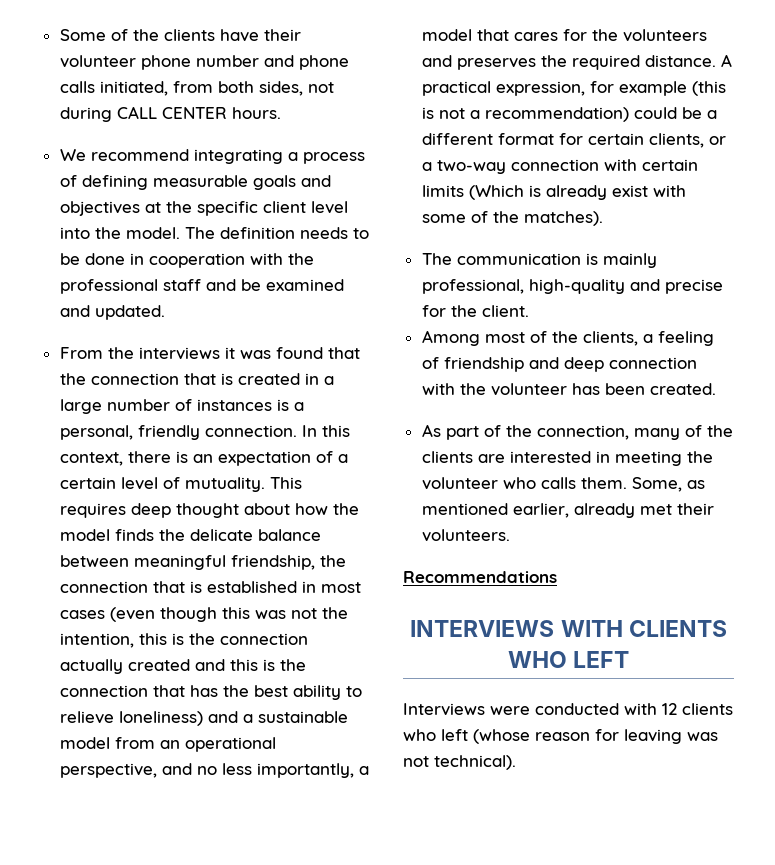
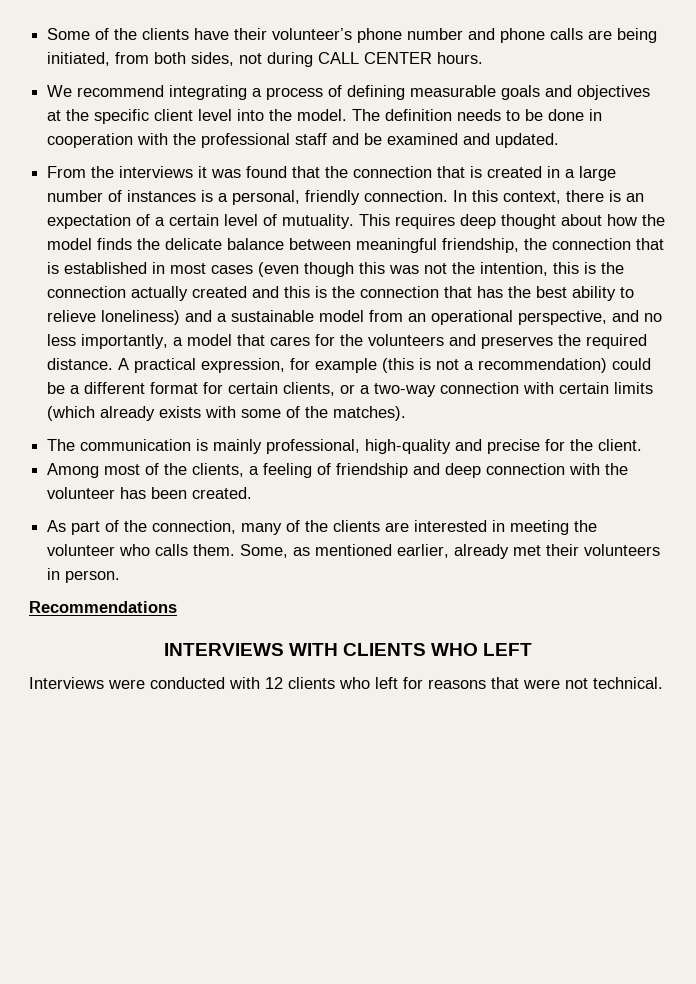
- Some of the clients have their volunteer phone number and phone calls initiated, from both sides, not during CALL CENTER hours.
+ Some of the clients have their volunteer’s phone number and phone calls are being initiated, from both sides, not during CALL CENTER hours.
- A practical expression, for example (this is not a recommendation) could be a different format for certain clients, or a two-way connection with certain limits (Which is already exist with some of the matches).
+ A practical expression, for example (this is not a recommendation) could be a different format for certain clients, or a two-way connection with certain limits (which already exists with some of the matches).
- Some, as mentioned earlier, already met their volunteers.
+ Some, as mentioned earlier, already met their volunteers in person.
- Interviews were conducted with 12 clients who left (whose reason for leaving was not technical).
+ Interviews were conducted with 12 clients who left for reasons that were not technical.

